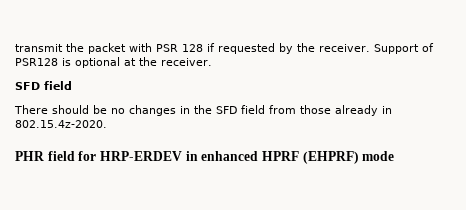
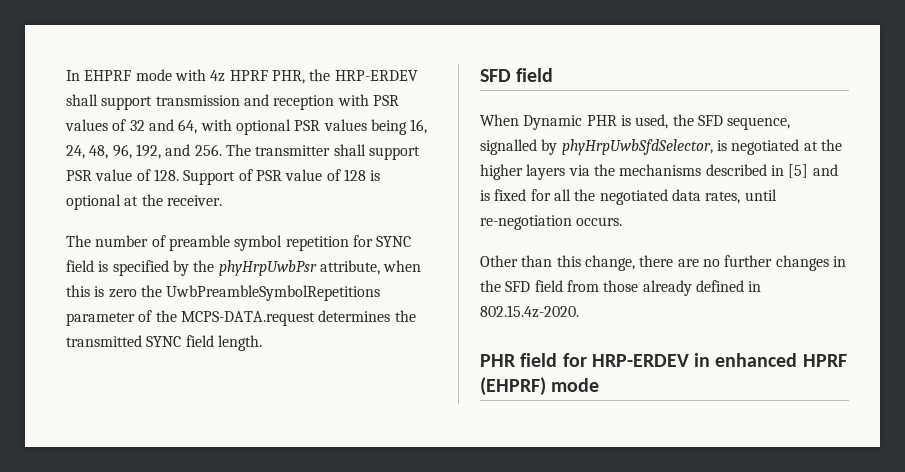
- transmit the packet with PSR 128 if requested by the receiver. Support of PSR128 is optional at the receiver.
+ In EHPRF mode with 4z HPRF PHR, the HRP-ERDEV shall support transmission and reception with PSR values of 32 and 64, with optional PSR values being 16, 24, 48, 96, 192, and 256. The transmitter shall support PSR value of 128. Support of PSR value of 128 is optional at the receiver.
+ The number of preamble symbol repetition for SYNC field is specified by the phyHrpUwbPsr attribute, when this is zero the UwbPreambleSymbolRepetitions parameter of the MCPS-DATA.request determines the transmitted SYNC field length.
  SFD field
- There should be no changes in the SFD field from those already in 802.15.4z-2020.
+ When Dynamic PHR is used, the SFD sequence, signalled by phyHrpUwbSfdSelector, is negotiated at the higher layers via the mechanisms described in [5] and is fixed for all the negotiated data rates, until re-negotiation occurs.
+ Other than this change, there are no further changes in the SFD field from those already defined in 802.15.4z-2020.

